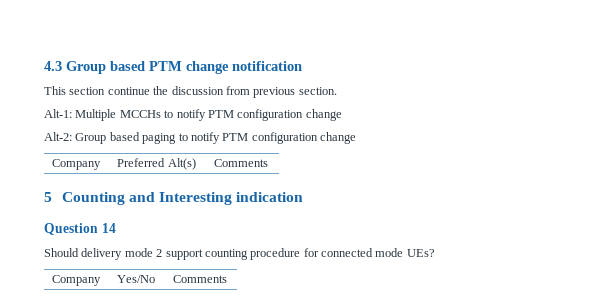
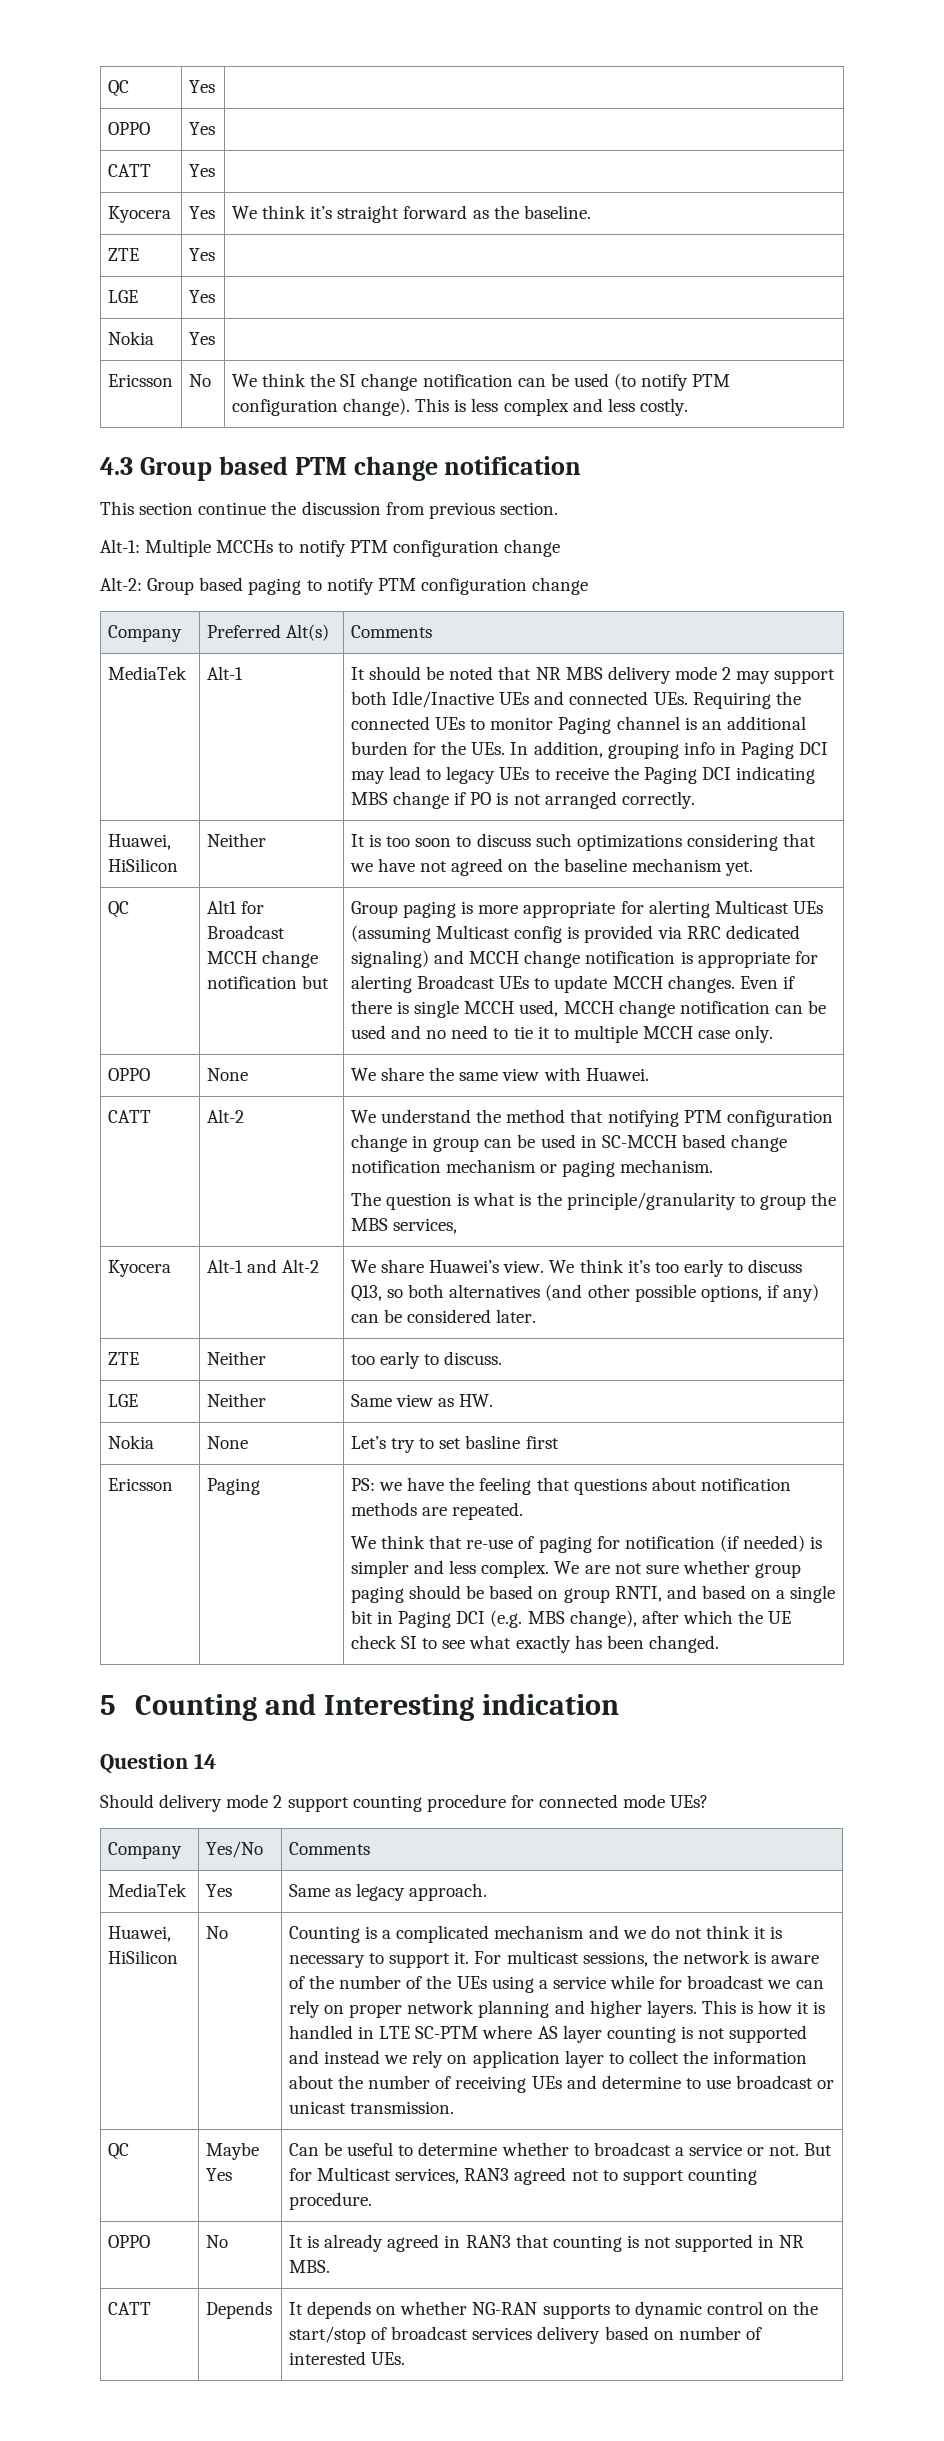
+ QC | Yes |
+ OPPO | Yes |
+ CATT | Yes |
+ Kyocera | Yes | We think it’s straight forward as the baseline.
+ ZTE | Yes |
+ LGE | Yes |
+ Nokia | Yes |
+ Ericsson | No | We think the SI change notification can be used (to notify PTM configuration change). This is less complex and less costly.
+ MediaTek | Alt-1 | It should be noted that NR MBS delivery mode 2 may support both Idle/Inactive UEs and connected UEs. Requiring the connected UEs to monitor Paging channel is an additional burden for the UEs. In addition, grouping info in Paging DCI may lead to legacy UEs to receive the Paging DCI indicating MBS change if PO is not arranged correctly.
+ Huawei, HiSilicon | Neither | It is too soon to discuss such optimizations considering that we have not agreed on the baseline mechanism yet.
+ QC | Alt1 for Broadcast MCCH change notification but | Group paging is more appropriate for alerting Multicast UEs (assuming Multicast config is provided via RRC dedicated signaling) and MCCH change notification is appropriate for alerting Broadcast UEs to update MCCH changes. Even if there is single MCCH used, MCCH change notification can be used and no need to tie it to multiple MCCH case only.
+ OPPO | None | We share the same view with Huawei.
+ CATT | Alt-2 | We understand the method that notifying PTM configuration change in group can be used in SC-MCCH based change notification mechanism or paging mechanism.
+ The question is what is the principle/granularity to group the MBS services,
+ Kyocera | Alt-1 and Alt-2 | We share Huawei’s view. We think it’s too early to discuss Q13, so both alternatives (and other possible options, if any) can be considered later.
+ ZTE | Neither | too early to discuss.
+ LGE | Neither | Same view as HW.
+ Nokia | None | Let’s try to set basline first
+ Ericsson | Paging | PS: we have the feeling that questions about notification methods are repeated.
+ We think that re-use of paging for notification (if needed) is simpler and less complex. We are not sure whether group paging should be based on group RNTI, and based on a single bit in Paging DCI (e.g. MBS change), after which the UE check SI to see what exactly has been changed.
+ MediaTek | Yes | Same as legacy approach.
+ Huawei, HiSilicon | No | Counting is a complicated mechanism and we do not think it is necessary to support it. For multicast sessions, the network is aware of the number of the UEs using a service while for broadcast we can rely on proper network planning and higher layers. This is how it is handled in LTE SC-PTM where AS layer counting is not supported and instead we rely on application layer to collect the information about the number of receiving UEs and determine to use broadcast or unicast transmission.
+ QC | Maybe Yes | Can be useful to determine whether to broadcast a service or not. But for Multicast services, RAN3 agreed not to support counting procedure.
+ OPPO | No | It is already agreed in RAN3 that counting is not supported in NR MBS.
+ CATT | Depends | It depends on whether NG-RAN supports to dynamic control on the start/stop of broadcast services delivery based on number of interested UEs.

